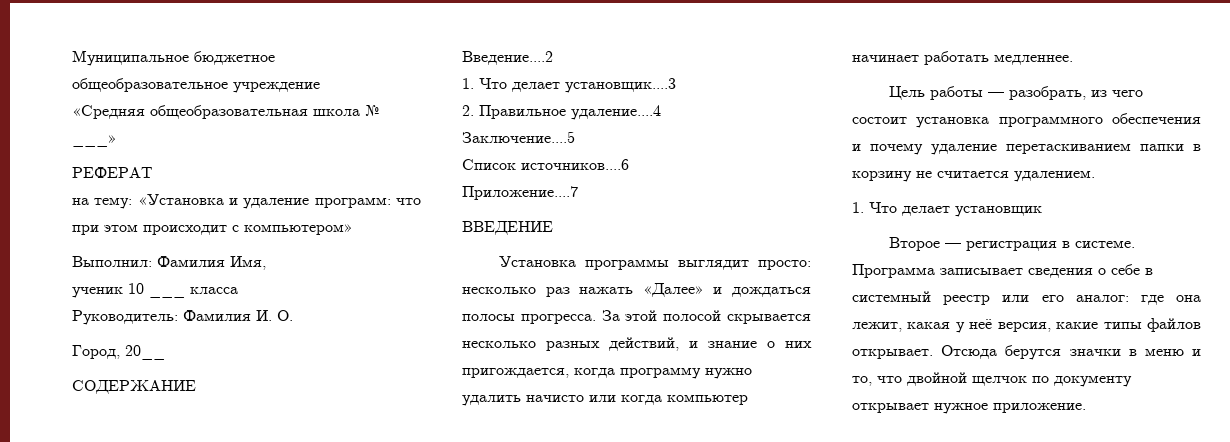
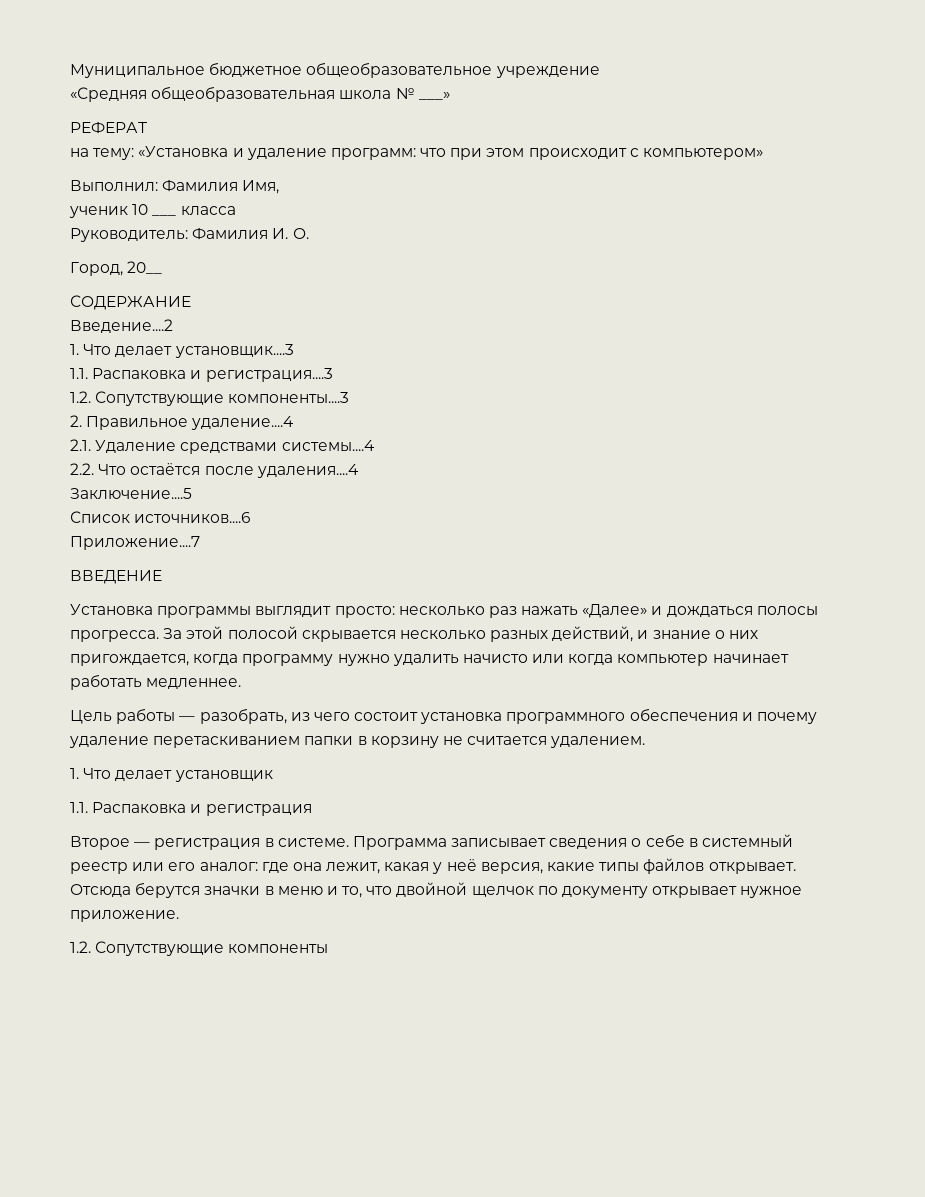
+ 1.1. Распаковка и регистрация....3
+ 1.2. Сопутствующие компоненты....3
  2. Правильное удаление....4
+ 2.1. Удаление средствами системы....4
+ 2.2. Что остаётся после удаления....4
+ 1.1. Распаковка и регистрация
+ 1.2. Сопутствующие компоненты

